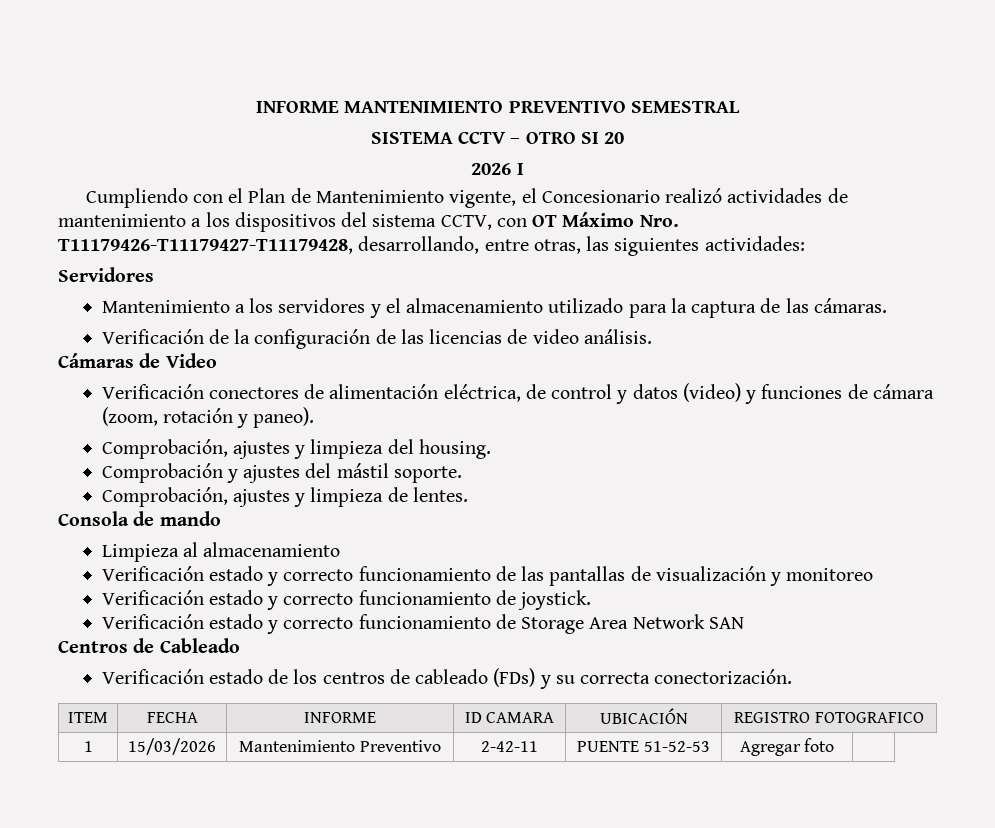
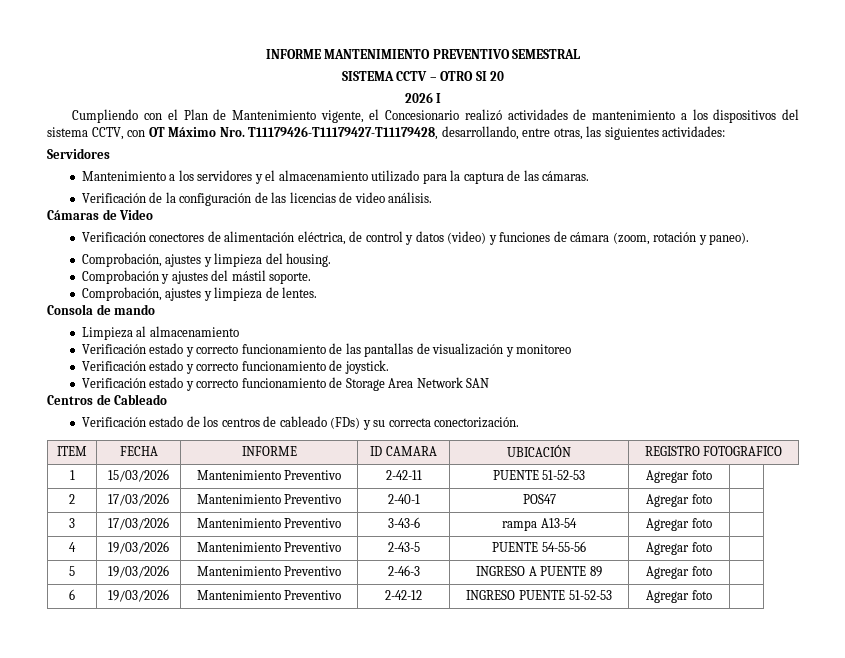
+ 2 | 17/03/2026 | Mantenimiento Preventivo | 2-40-1 | POS47 | Agregar foto |
+ 3 | 17/03/2026 | Mantenimiento Preventivo | 3-43-6 | rampa A13-54 | Agregar foto |
+ 4 | 19/03/2026 | Mantenimiento Preventivo | 2-43-5 | PUENTE 54-55-56 | Agregar foto |
+ 5 | 19/03/2026 | Mantenimiento Preventivo | 2-46-3 | INGRESO A PUENTE 89 | Agregar foto |
+ 6 | 19/03/2026 | Mantenimiento Preventivo | 2-42-12 | INGRESO PUENTE 51-52-53 | Agregar foto |

